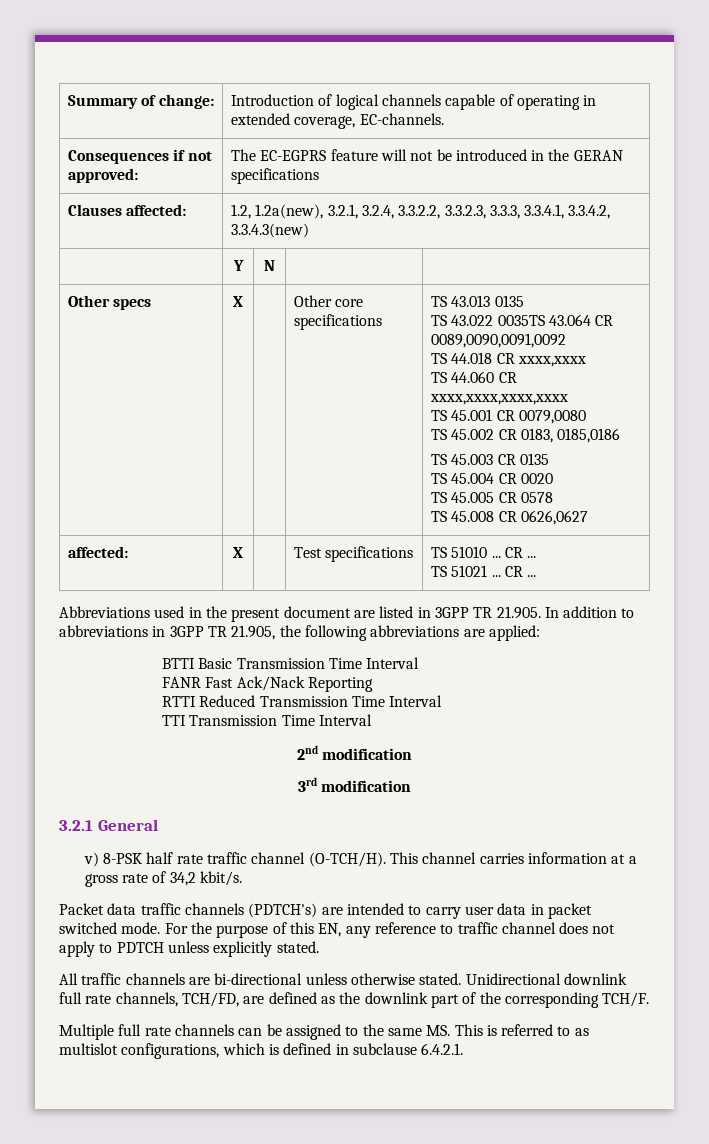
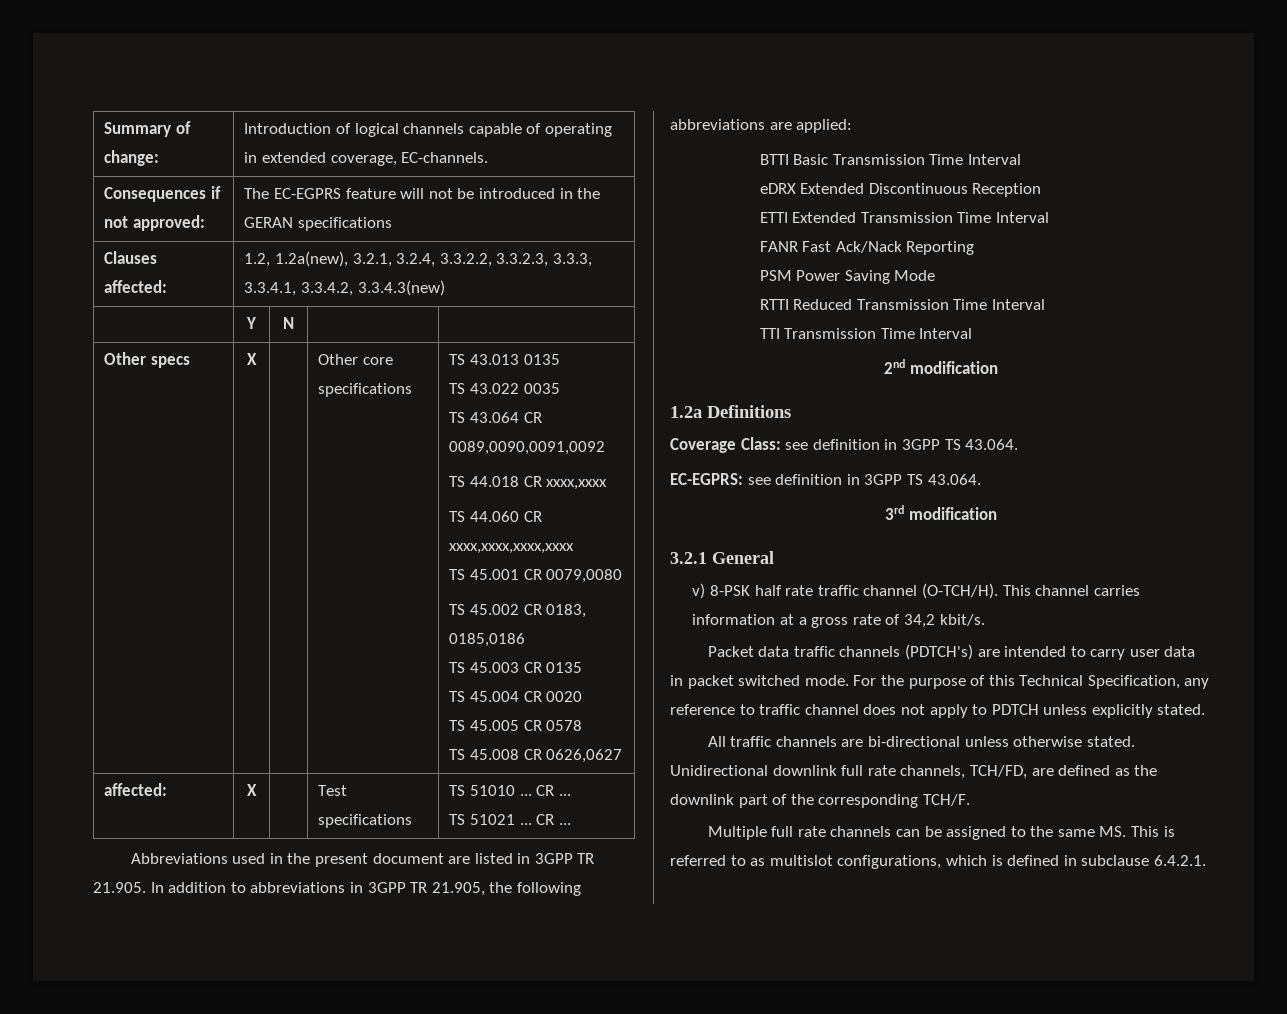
- TS 43.022 0035TS 43.064 CR 0089,0090,0091,0092
+ TS 43.022 0035
+ TS 43.064 CR 0089,0090,0091,0092
+ eDRX Extended Discontinuous Reception
+ ETTI Extended Transmission Time Interval
+ PSM Power Saving Mode
+ 1.2a Definitions
+ Coverage Class: see definition in 3GPP TS 43.064.
+ EC-EGPRS: see definition in 3GPP TS 43.064.
- For the purpose of this EN, any reference to traffic channel does not apply to PDTCH unless explicitly stated.
+ For the purpose of this Technical Specification, any reference to traffic channel does not apply to PDTCH unless explicitly stated.

